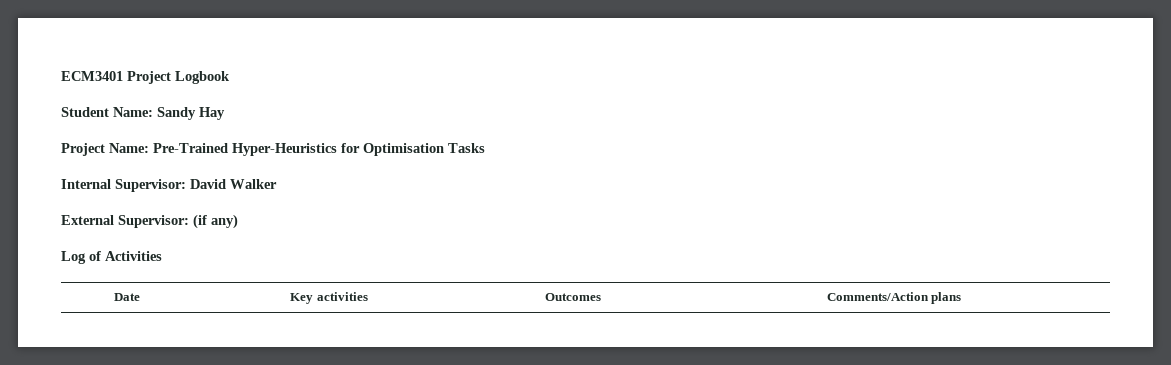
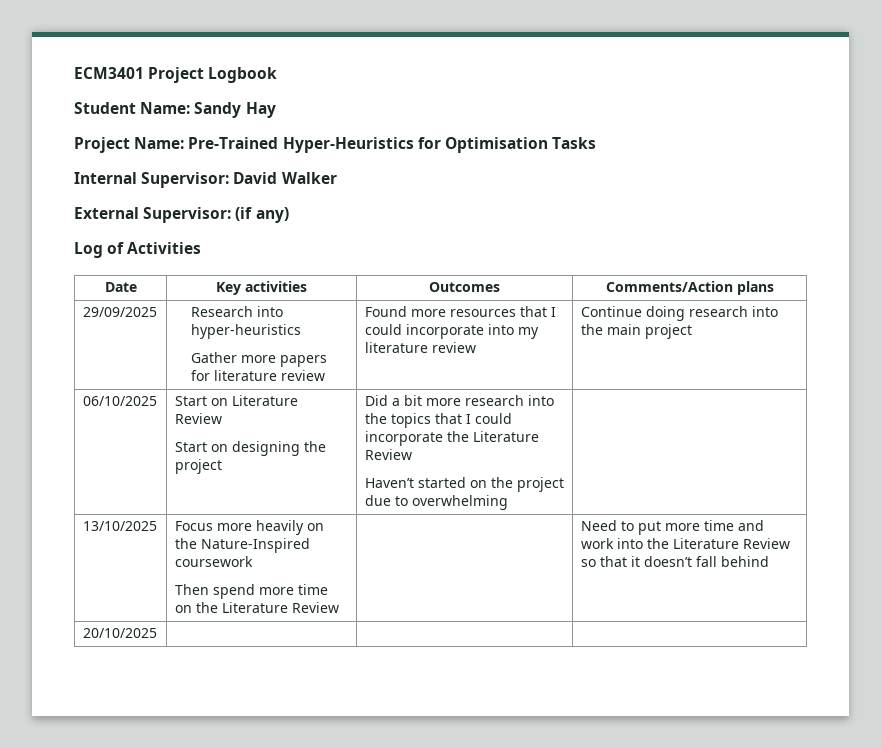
+ 29/09/2025 | Research into hyper-heuristics
+ Gather more papers for literature review | Found more resources that I could incorporate into my literature review | Continue doing research into the main project
+ 06/10/2025 | Start on Literature Review
+ Start on designing the project | Did a bit more research into the topics that I could incorporate the Literature Review
+ Haven’t started on the project due to overwhelming |
+ 13/10/2025 | Focus more heavily on the Nature-Inspired coursework
+ Then spend more time on the Literature Review | | Need to put more time and work into the Literature Review so that it doesn’t fall behind
+ 20/10/2025 | | |

